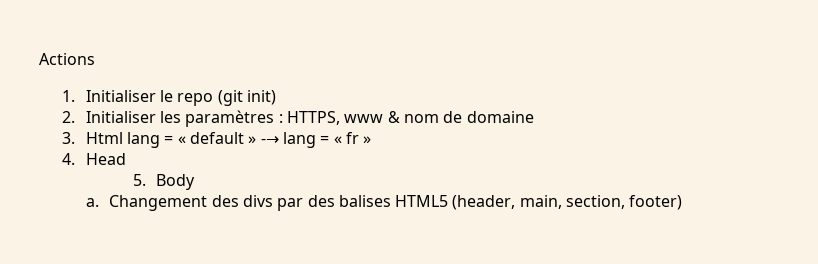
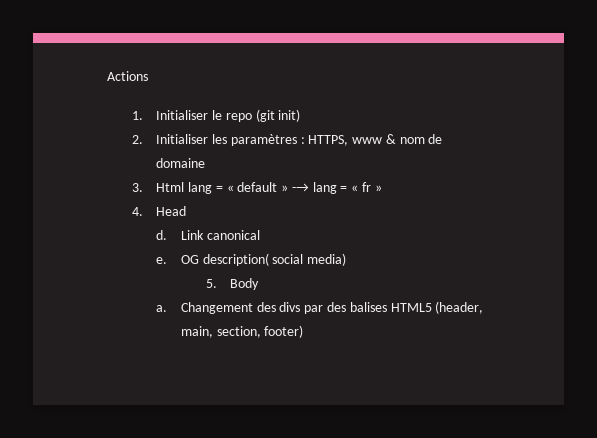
+ d. Link canonical
+ e. OG description( social media)

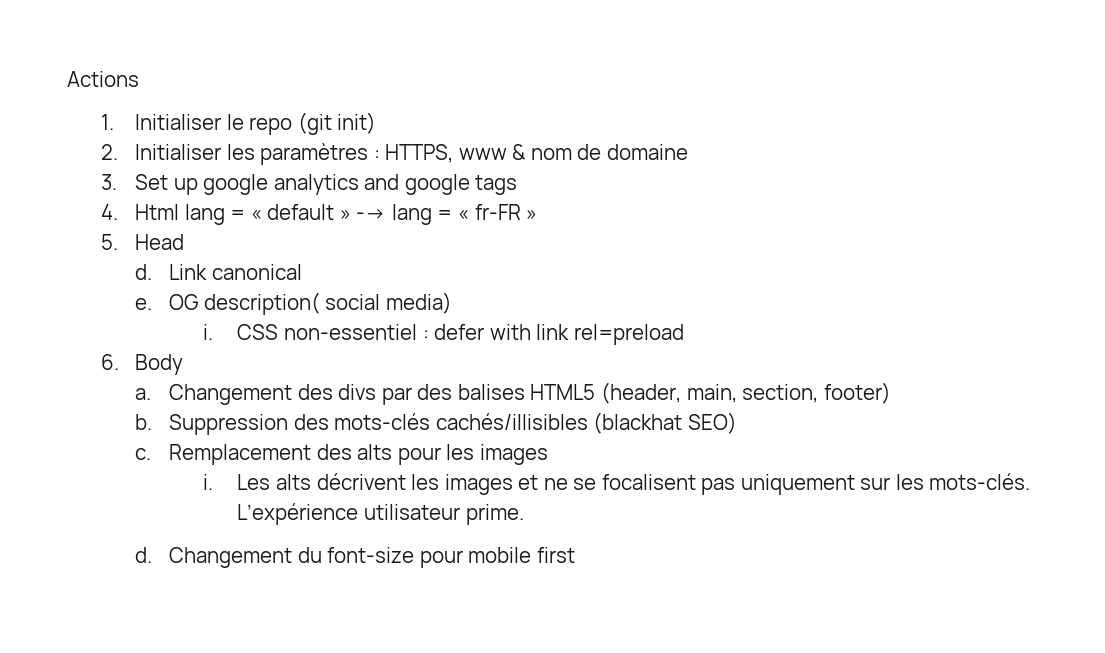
- 3. Html lang = « default » -→ lang = « fr »
+ 3. Set up google analytics and google tags
+ 4. Html lang = « default » -→ lang = « fr-FR »
- 4. Head
+ 5. Head
- 5. Body
+ i. CSS non-essentiel : defer with link rel=preload
+ 6. Body
+ b. Suppression des mots-clés cachés/illisibles (blackhat SEO)
+ c. Remplacement des alts pour les images
+ i. Les alts décrivent les images et ne se focalisent pas uniquement sur les mots-clés. L’expérience utilisateur prime.
+ d. Changement du font-size pour mobile first

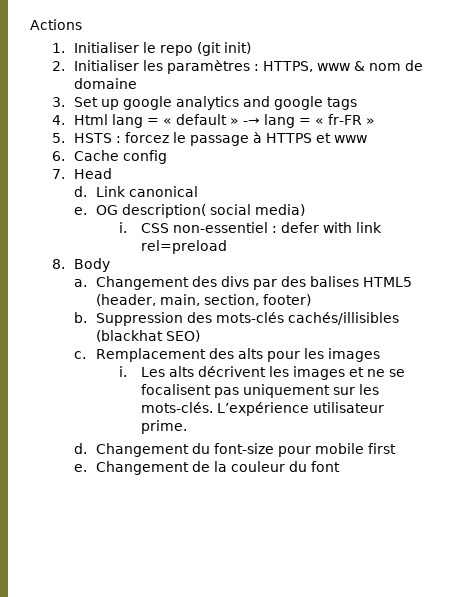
- 5. Head
+ 5. HSTS : forcez le passage à HTTPS et www
+ 6. Cache config
+ 7. Head
- 6. Body
+ 8. Body
+ e. Changement de la couleur du font

